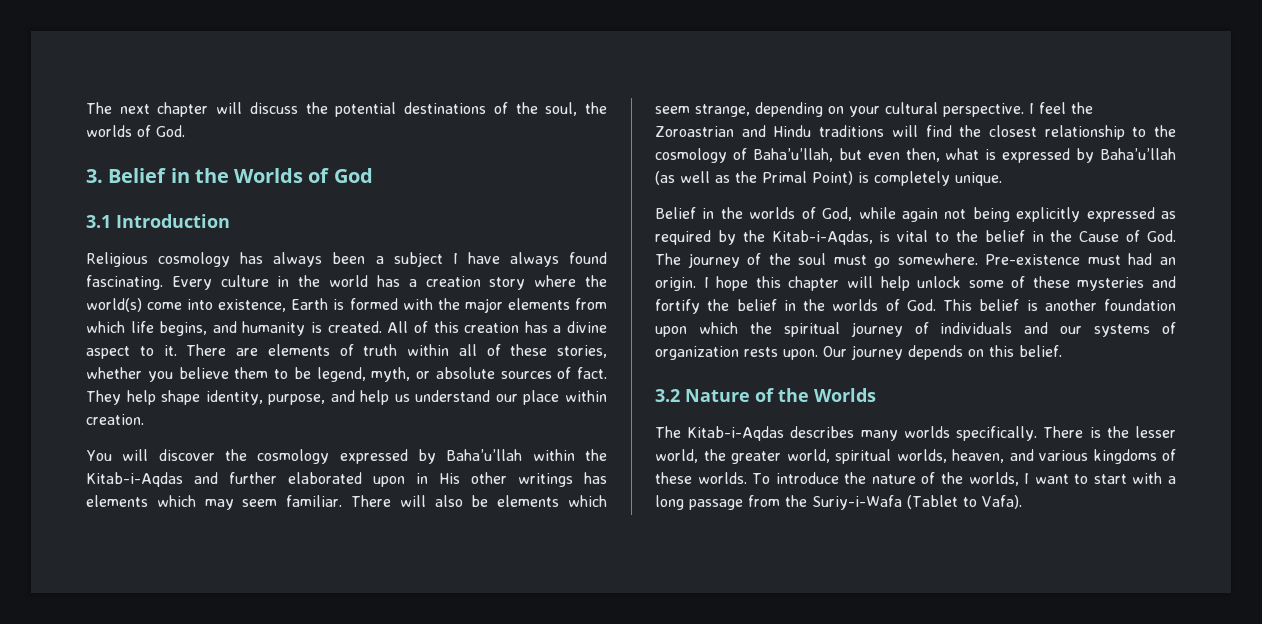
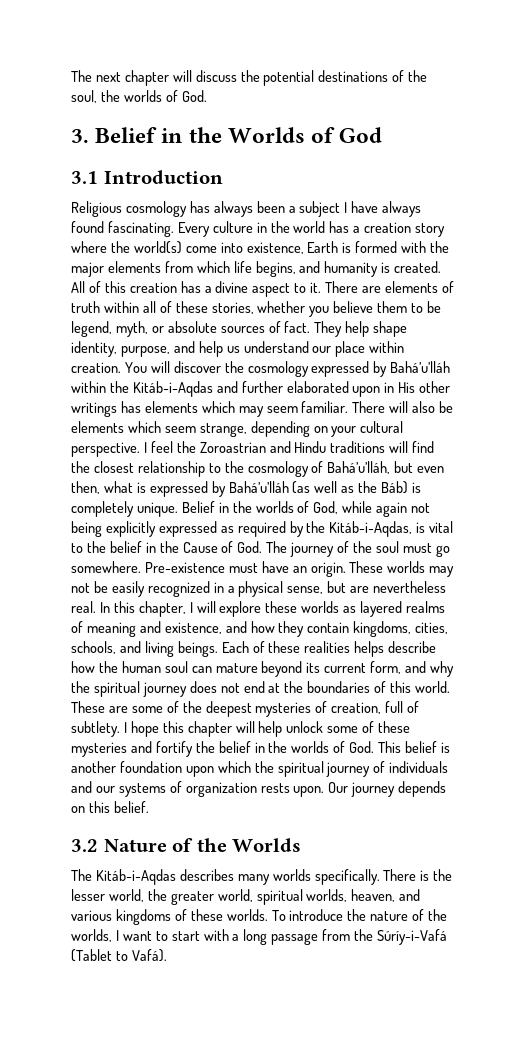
- They help shape identity, purpose, and help us understand our place within creation.
- You will discover the cosmology expressed by Baha’u’llah within the Kitab-i-Aqdas and further elaborated upon in His other writings has elements which may seem familiar.
+ They help shape identity, purpose, and help us understand our place within creation. You will discover the cosmology expressed by Bahá’u’lláh within the Kitáb-i-Aqdas and further elaborated upon in His other writings has elements which may seem familiar.
- I feel the Zoroastrian and Hindu traditions will find the closest relationship to the cosmology of Baha’u’llah, but even then, what is expressed by Baha’u’llah (as well as the Primal Point) is completely unique.
- Belief in the worlds of God, while again not being explicitly expressed as required by the Kitab-i-Aqdas, is vital to the belief in the Cause of God. The journey of the soul must go somewhere.
+ I feel the Zoroastrian and Hindu traditions will find the closest relationship to the cosmology of Bahá’u’lláh, but even then, what is expressed by Bahá’u’lláh (as well as the Báb) is completely unique. Belief in the worlds of God, while again not being explicitly expressed as required by the Kitáb-i-Aqdas, is vital to the belief in the Cause of God. The journey of the soul must go somewhere.
- Pre-existence must had an origin.
+ Pre-existence must have an origin.
+ These worlds may not be easily recognized in a physical sense, but are nevertheless real. In this chapter, I will explore these worlds as layered realms of meaning and existence, and how they contain kingdoms, cities, schools, and living beings. Each of these realities helps describe how the human soul can mature beyond its current form, and why the spiritual journey does not end at the boundaries of this world. These are some of the deepest mysteries of creation, full of subtlety.
- The Kitab-i-Aqdas describes many worlds specifically.
+ The Kitáb-i-Aqdas describes many worlds specifically.
- To introduce the nature of the worlds, I want to start with a long passage from the Suriy-i-Wafa (Tablet to Vafa).
+ To introduce the nature of the worlds, I want to start with a long passage from the Súríy-i-Vafá (Tablet to Vafá).

